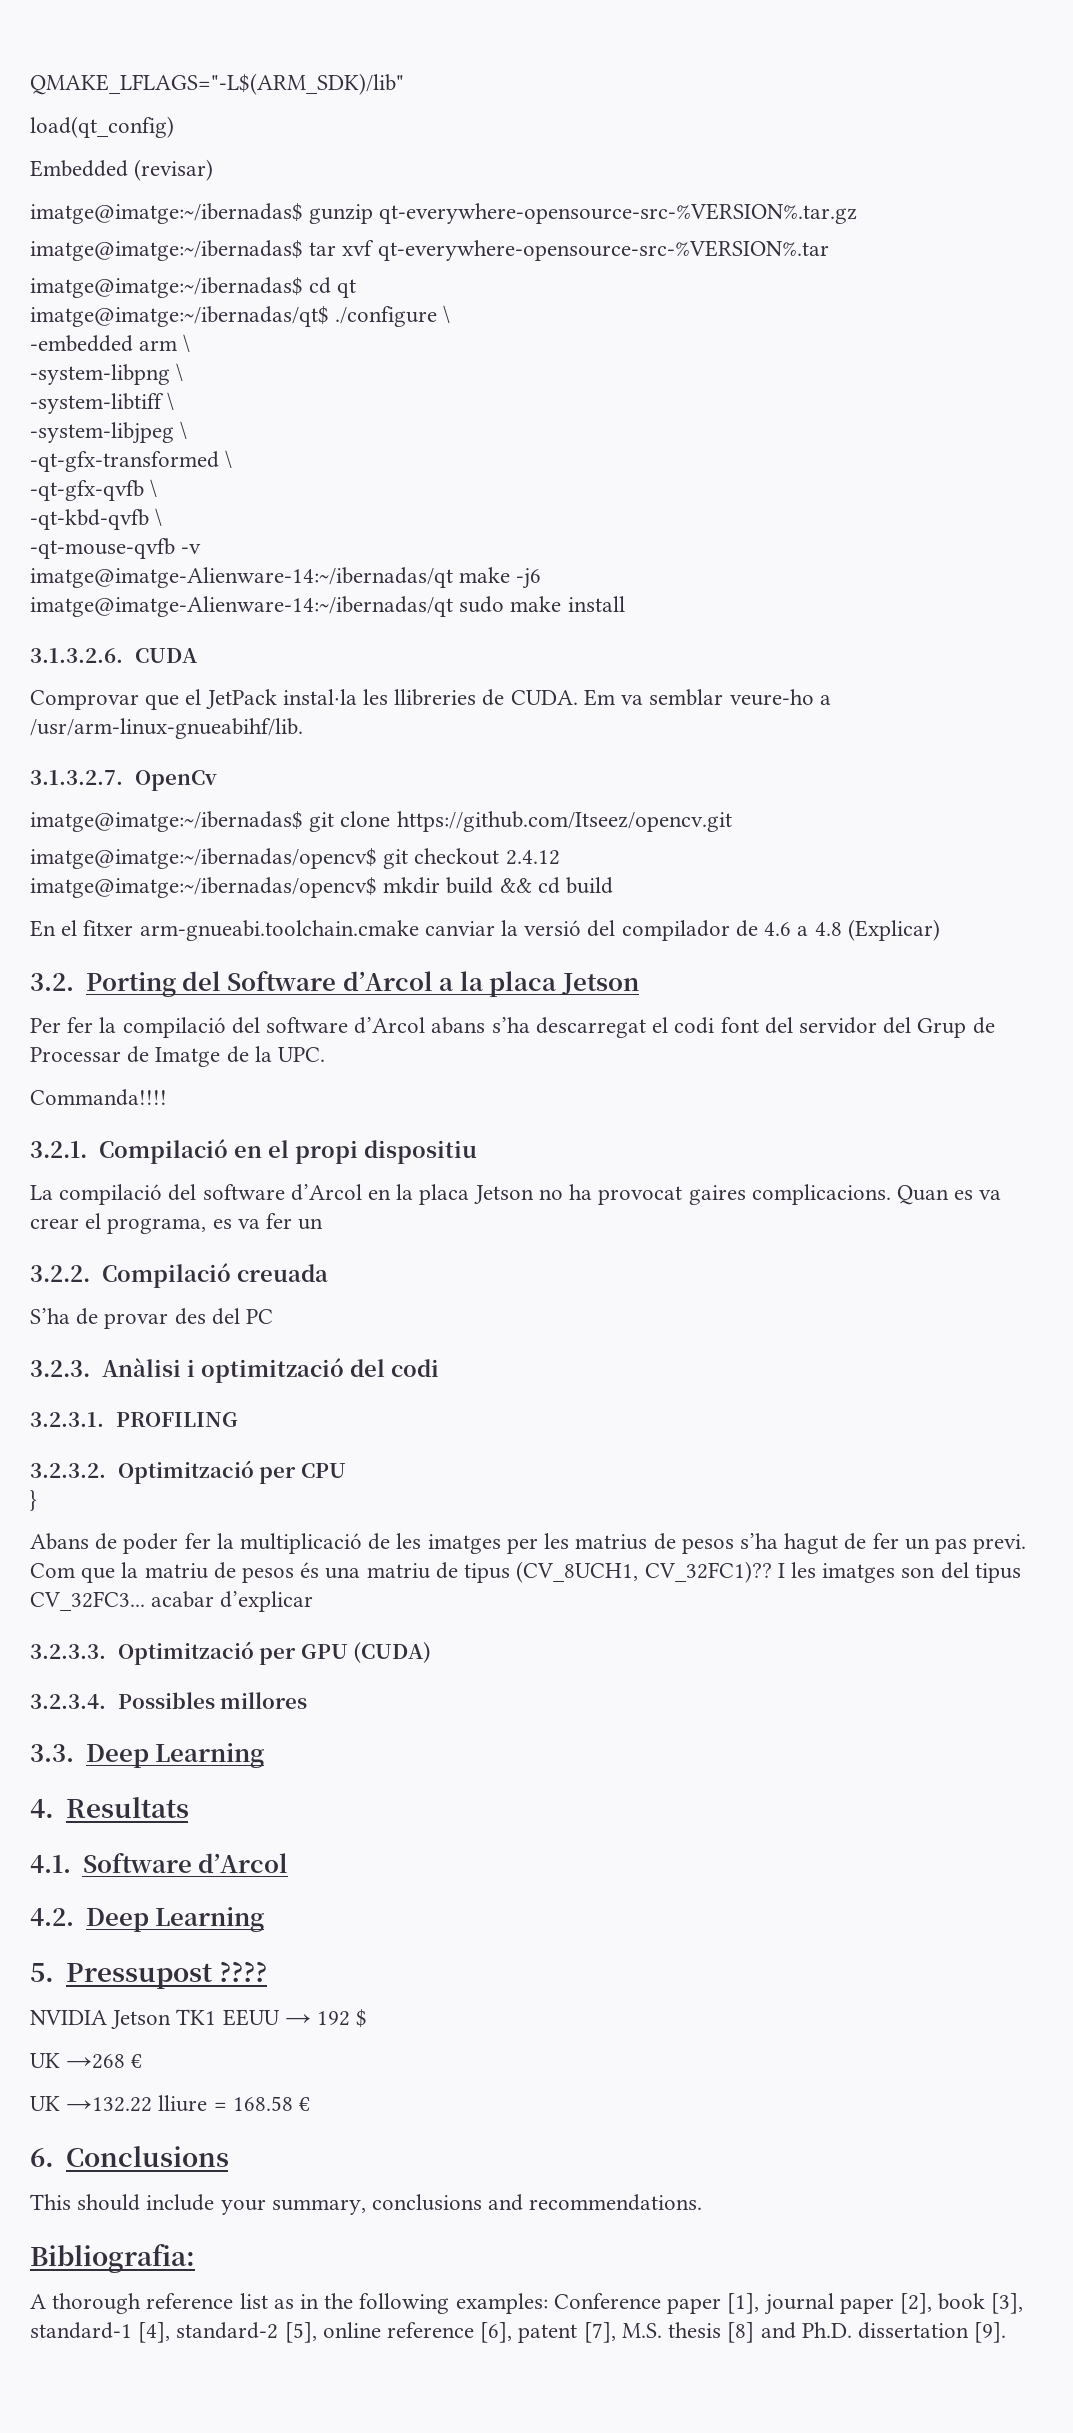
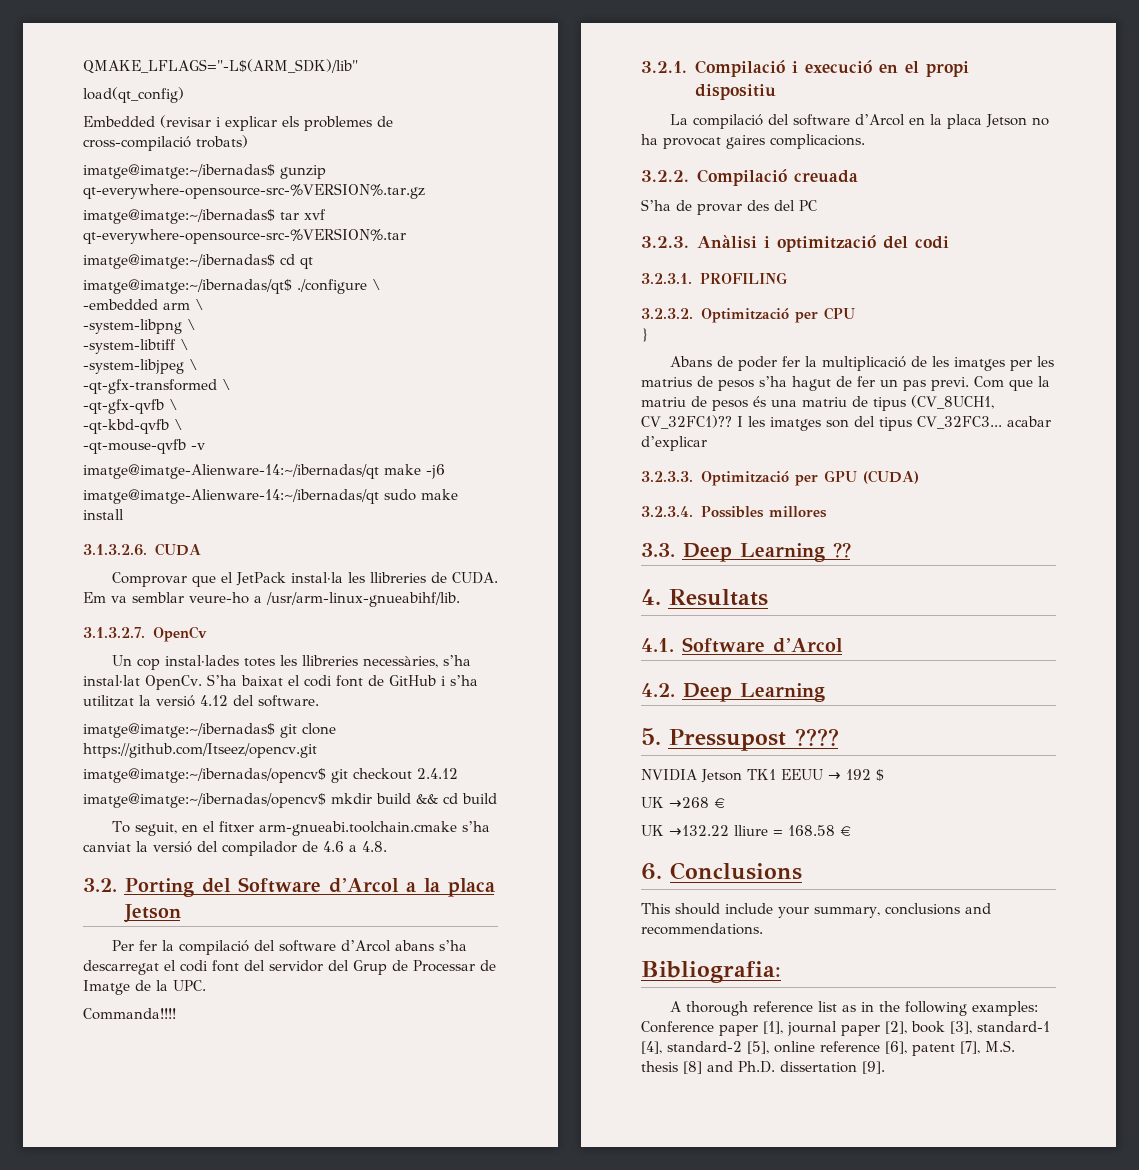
- Embedded (revisar)
+ Embedded (revisar i explicar els problemes de cross-compilació trobats)
+ Un cop instal·lades totes les llibreries necessàries, s’ha instal·lat OpenCv. S’ha baixat el codi font de GitHub i s’ha utilitzat la versió 4.12 del software.
- En el fitxer arm-gnueabi.toolchain.cmake canviar la versió del compilador de 4.6 a 4.8 (Explicar)
+ To seguit, en el fitxer arm-gnueabi.toolchain.cmake s’ha canviat la versió del compilador de 4.6 a 4.8.
- 3.2.1. Compilació en el propi dispositiu
+ 3.2.1. Compilació i execució en el propi dispositiu
- Quan es va crear el programa, es va fer un
- 3.3. Deep Learning
+ 3.3. Deep Learning ??

